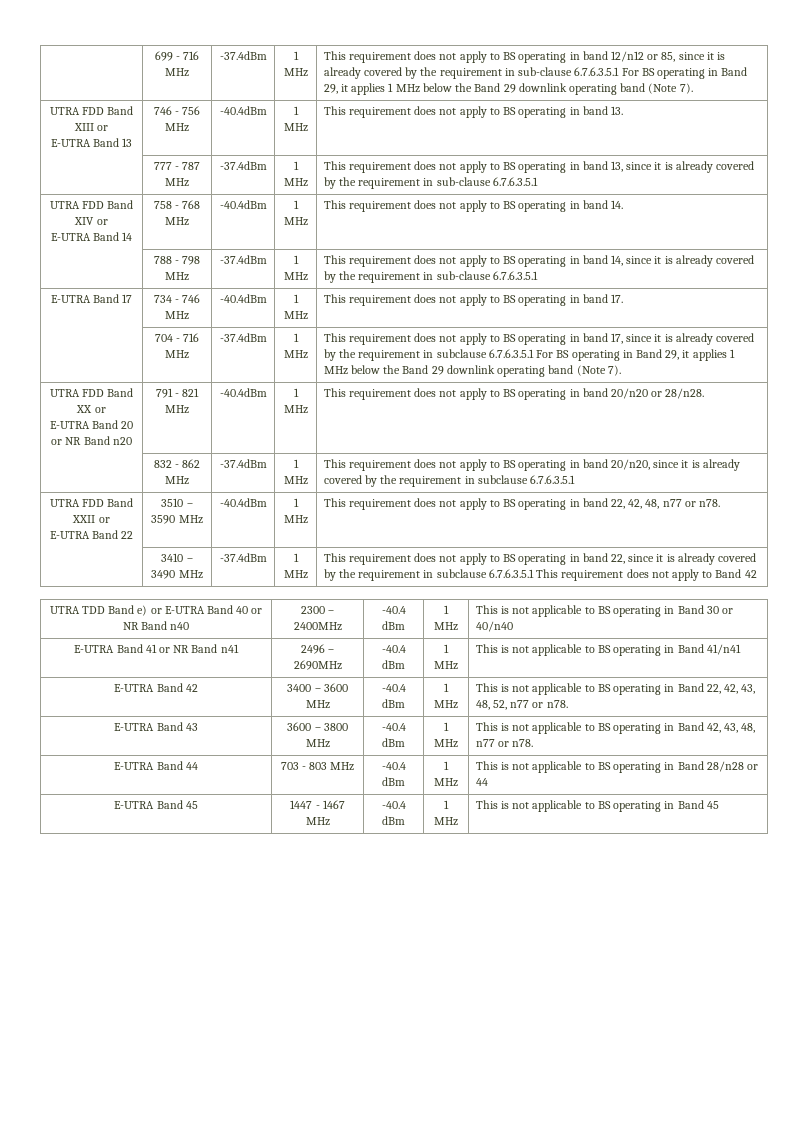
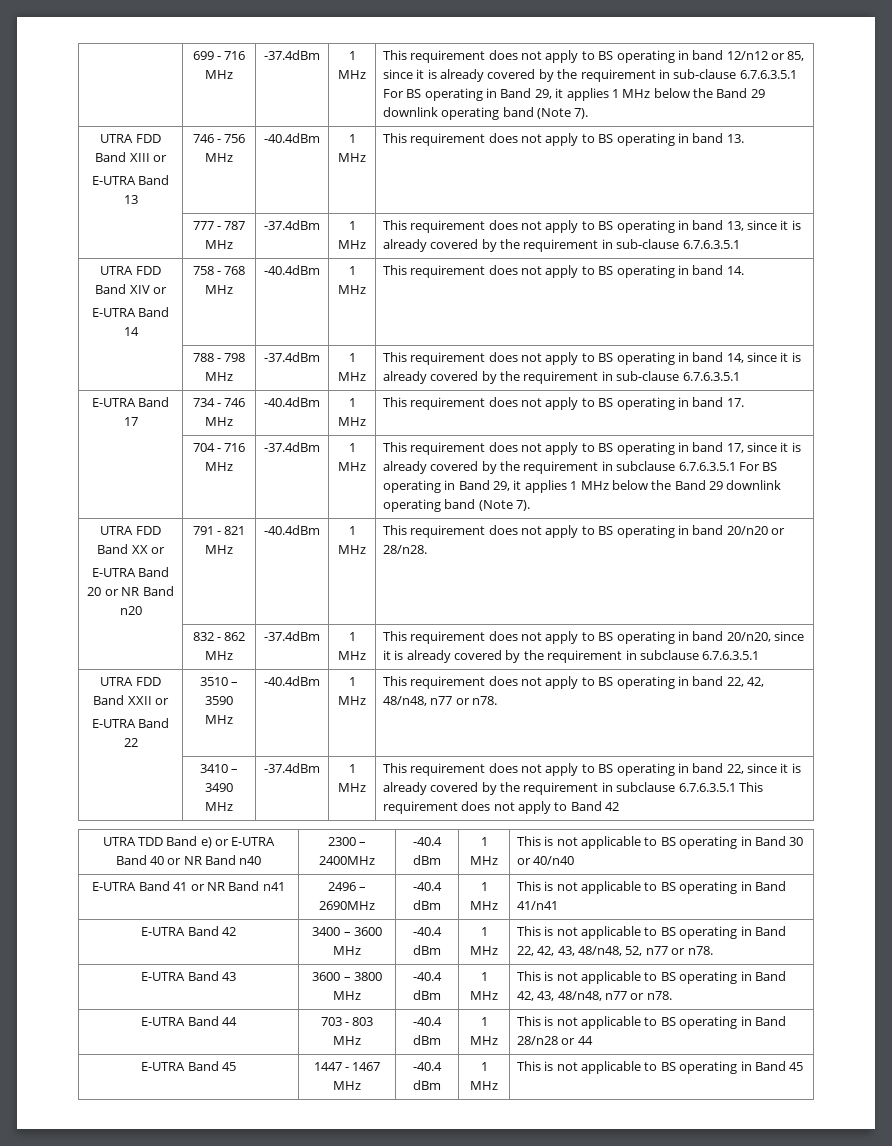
  UTRA FDD Band XXII or
- E-UTRA Band 22 | 3510 – 3590 MHz | -40.4dBm | 1 MHz | This requirement does not apply to BS operating in band 22, 42, 48, n77 or n78.
+ E-UTRA Band 22 | 3510 – 3590 MHz | -40.4dBm | 1 MHz | This requirement does not apply to BS operating in band 22, 42, 48/n48, n77 or n78.
- E-UTRA Band 42 | 3400 – 3600 MHz | -40.4 dBm | 1 MHz | This is not applicable to BS operating in Band 22, 42, 43, 48, 52, n77 or n78.
+ E-UTRA Band 42 | 3400 – 3600 MHz | -40.4 dBm | 1 MHz | This is not applicable to BS operating in Band 22, 42, 43, 48/n48, 52, n77 or n78.
- E-UTRA Band 43 | 3600 – 3800 MHz | -40.4 dBm | 1 MHz | This is not applicable to BS operating in Band 42, 43, 48, n77 or n78.
+ E-UTRA Band 43 | 3600 – 3800 MHz | -40.4 dBm | 1 MHz | This is not applicable to BS operating in Band 42, 43, 48/n48, n77 or n78.

